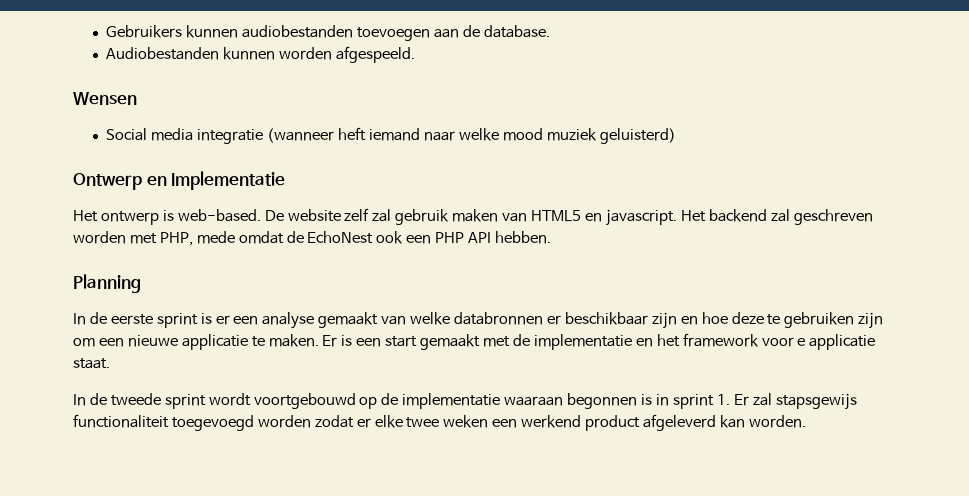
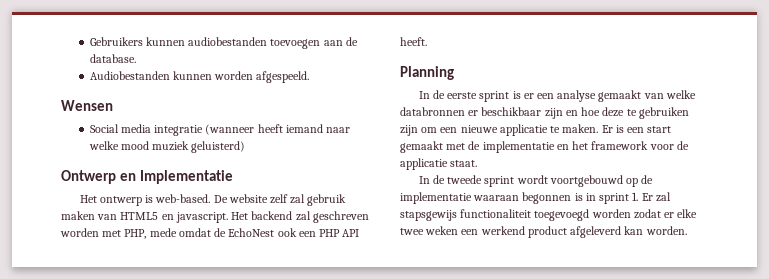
- Social media integratie (wanneer heft iemand naar welke mood muziek geluisterd)
+ Social media integratie (wanneer heeft iemand naar welke mood muziek geluisterd)
- Het backend zal geschreven worden met PHP, mede omdat de EchoNest ook een PHP API hebben.
+ Het backend zal geschreven worden met PHP, mede omdat de EchoNest ook een PHP API heeft.
- Er is een start gemaakt met de implementatie en het framework voor e applicatie staat.
+ Er is een start gemaakt met de implementatie en het framework voor de applicatie staat.

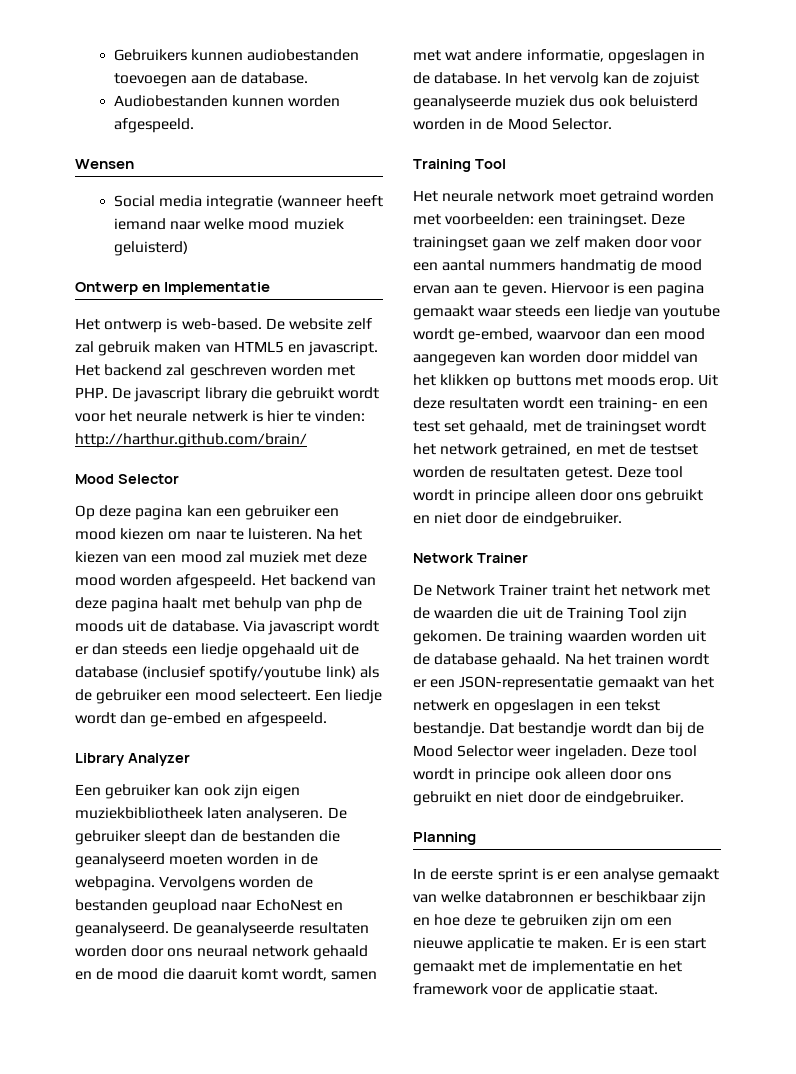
- Het backend zal geschreven worden met PHP, mede omdat de EchoNest ook een PHP API heeft.
+ Het backend zal geschreven worden met PHP. De javascript library die gebruikt wordt voor het neurale netwerk is hier te vinden: http://harthur.github.com/brain/
+ Mood Selector
+ Op deze pagina kan een gebruiker een mood kiezen om naar te luisteren. Na het kiezen van een mood zal muziek met deze mood worden afgespeeld. Het backend van deze pagina haalt met behulp van php de moods uit de database. Via javascript wordt er dan steeds een liedje opgehaald uit de database (inclusief spotify/youtube link) als de gebruiker een mood selecteert. Een liedje wordt dan ge-embed en afgespeeld.
+ Library Analyzer
+ Een gebruiker kan ook zijn eigen muziekbibliotheek laten analyseren. De gebruiker sleept dan de bestanden die geanalyseerd moeten worden in de webpagina. Vervolgens worden de bestanden geupload naar EchoNest en geanalyseerd. De geanalyseerde resultaten worden door ons neuraal network gehaald en de mood die daaruit komt wordt, samen met wat andere informatie, opgeslagen in de database. In het vervolg kan de zojuist geanalyseerde muziek dus ook beluisterd worden in de Mood Selector.
+ Training Tool
+ Het neurale network moet getraind worden met voorbeelden: een trainingset. Deze trainingset gaan we zelf maken door voor een aantal nummers handmatig de mood ervan aan te geven. Hiervoor is een pagina gemaakt waar steeds een liedje van youtube wordt ge-embed, waarvoor dan een mood aangegeven kan worden door middel van het klikken op buttons met moods erop. Uit deze resultaten wordt een training- en een test set gehaald, met de trainingset wordt het network getrained, en met de testset worden de resultaten getest. Deze tool wordt in principe alleen door ons gebruikt en niet door de eindgebruiker.
+ Network Trainer
+ De Network Trainer traint het network met de waarden die uit de Training Tool zijn gekomen. De training waarden worden uit de database gehaald. Na het trainen wordt er een JSON-representatie gemaakt van het netwerk en opgeslagen in een tekst bestandje. Dat bestandje wordt dan bij de Mood Selector weer ingeladen. Deze tool wordt in principe ook alleen door ons gebruikt en niet door de eindgebruiker.
- In de tweede sprint wordt voortgebouwd op de implementatie waaraan begonnen is in sprint 1. Er zal stapsgewijs functionaliteit toegevoegd worden zodat er elke twee weken een werkend product afgeleverd kan worden.

